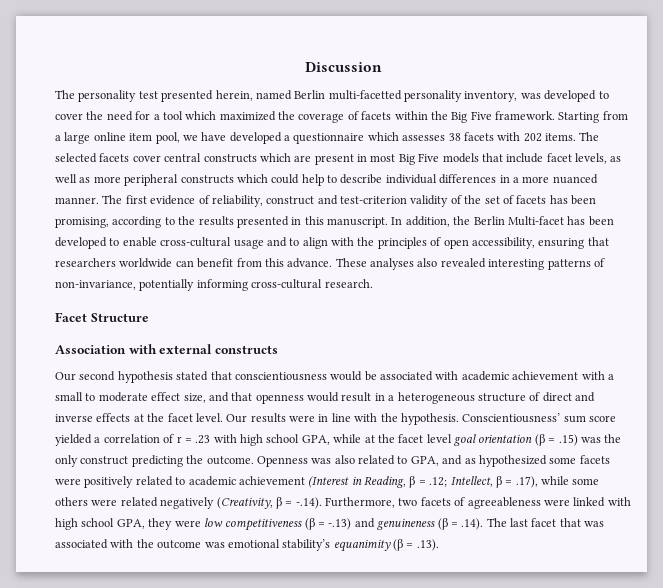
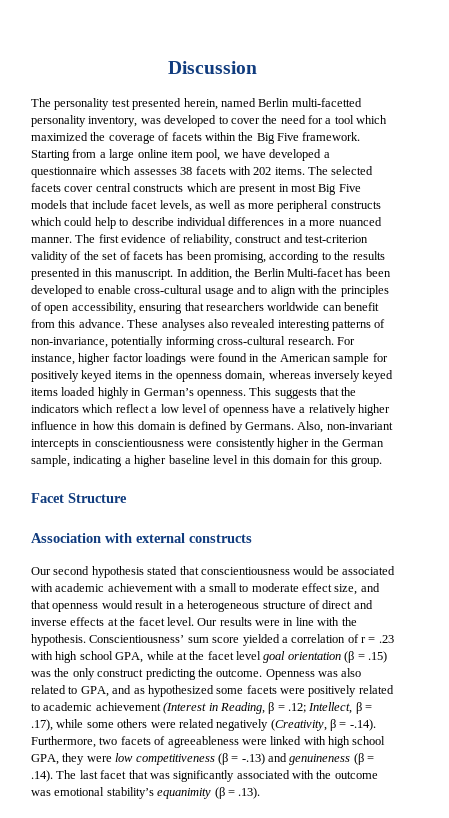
+ For instance, higher factor loadings were found in the American sample for positively keyed items in the openness domain, whereas inversely keyed items loaded highly in German’s openness. This suggests that the indicators which reflect a low level of openness have a relatively higher influence in how this domain is defined by Germans. Also, non-invariant intercepts in conscientiousness were consistently higher in the German sample, indicating a higher baseline level in this domain for this group.
- Intellect, β = .17), while some others were related negatively (Creativity, β = -.14). Furthermore, two facets of agreeableness were linked with high school GPA, they were low competitiveness (β = -.13) and genuineness (β = .14). The last facet that was associated with the outcome was emotional stability’s equanimity (β = .13).
+ Intellect, β = .17), while some others were related negatively (Creativity, β = -.14). Furthermore, two facets of agreeableness were linked with high school GPA, they were low competitiveness (β = -.13) and genuineness (β = .14). The last facet that was significantly associated with the outcome was emotional stability’s equanimity (β = .13).

